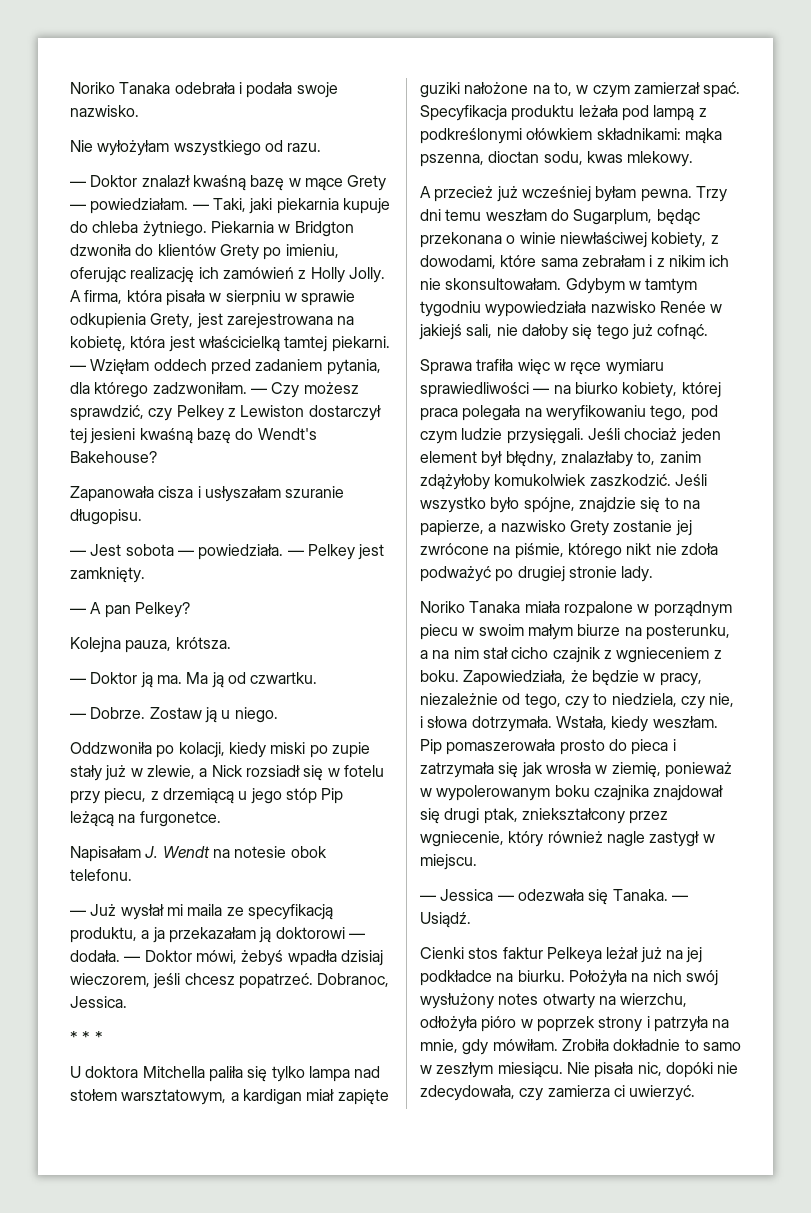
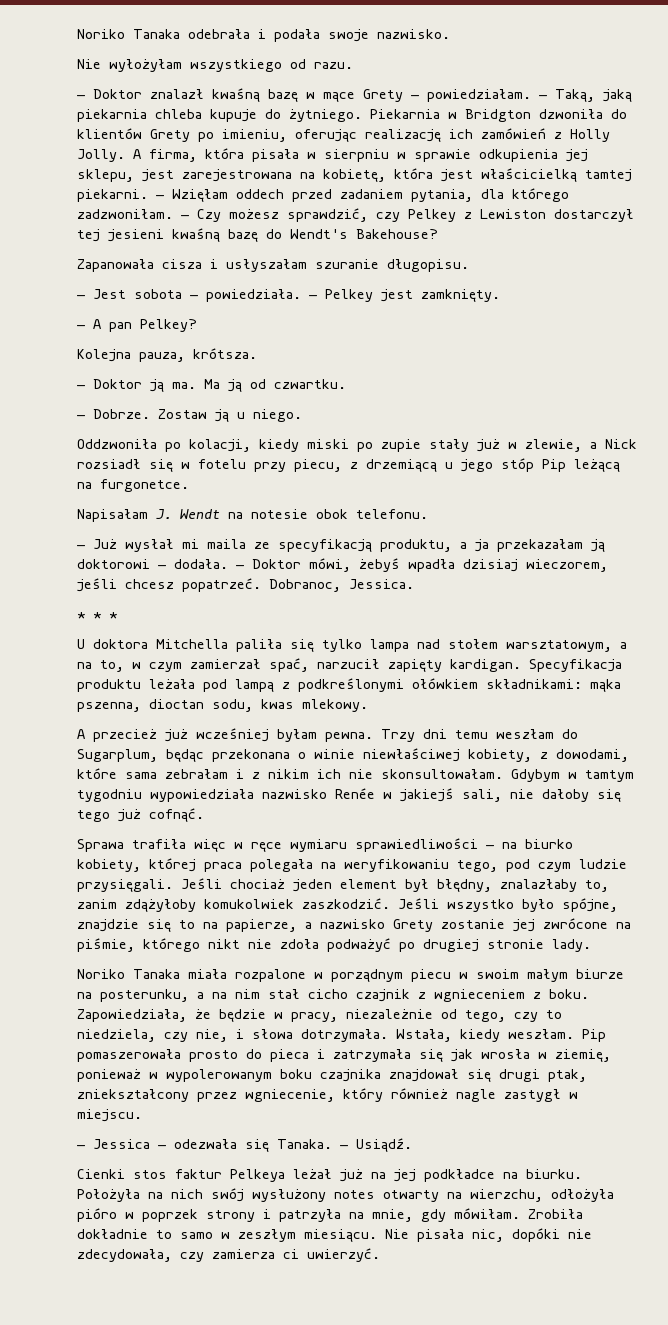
- — Taki, jaki piekarnia kupuje do chleba żytniego.
+ — Taką, jaką piekarnia chleba kupuje do żytniego.
- A firma, która pisała w sierpniu w sprawie odkupienia Grety, jest zarejestrowana na kobietę, która jest właścicielką tamtej piekarni.
+ A firma, która pisała w sierpniu w sprawie odkupienia jej sklepu, jest zarejestrowana na kobietę, która jest właścicielką tamtej piekarni.
- U doktora Mitchella paliła się tylko lampa nad stołem warsztatowym, a kardigan miał zapięte guziki nałożone na to, w czym zamierzał spać.
+ U doktora Mitchella paliła się tylko lampa nad stołem warsztatowym, a na to, w czym zamierzał spać, narzucił zapięty kardigan.

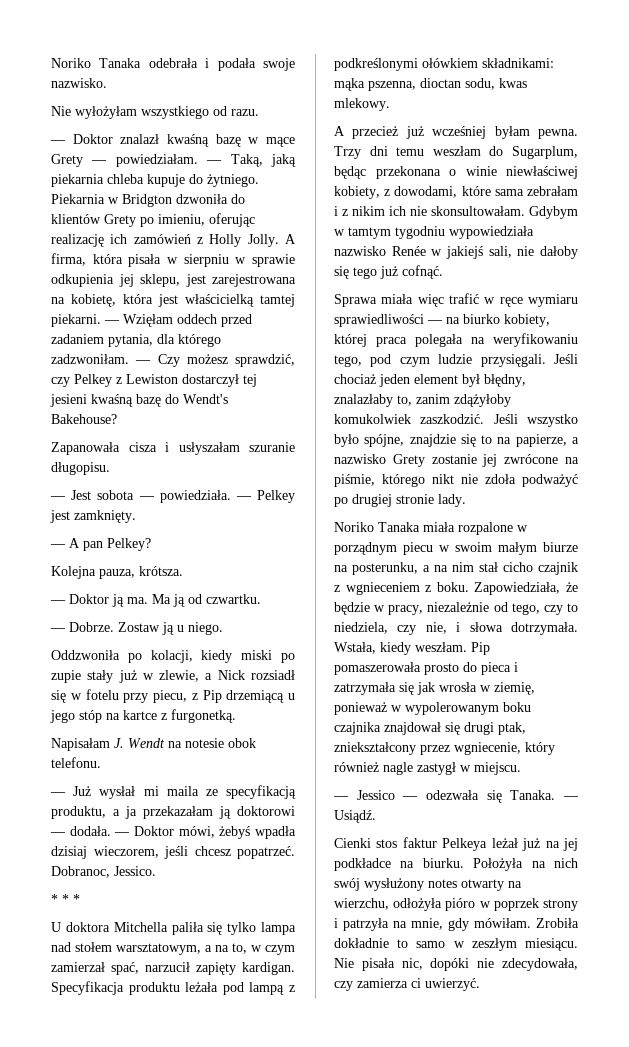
- Oddzwoniła po kolacji, kiedy miski po zupie stały już w zlewie, a Nick rozsiadł się w fotelu przy piecu, z drzemiącą u jego stóp Pip leżącą na furgonetce.
+ Oddzwoniła po kolacji, kiedy miski po zupie stały już w zlewie, a Nick rozsiadł się w fotelu przy piecu, z Pip drzemiącą u jego stóp na kartce z furgonetką.
- Dobranoc, Jessica.
+ Dobranoc, Jessico.
- Sprawa trafiła więc w ręce wymiaru sprawiedliwości — na biurko kobiety, której praca polegała na weryfikowaniu tego, pod czym ludzie przysięgali.
+ Sprawa miała więc trafić w ręce wymiaru sprawiedliwości — na biurko kobiety, której praca polegała na weryfikowaniu tego, pod czym ludzie przysięgali.
- — Jessica — odezwała się Tanaka.
+ — Jessico — odezwała się Tanaka.

